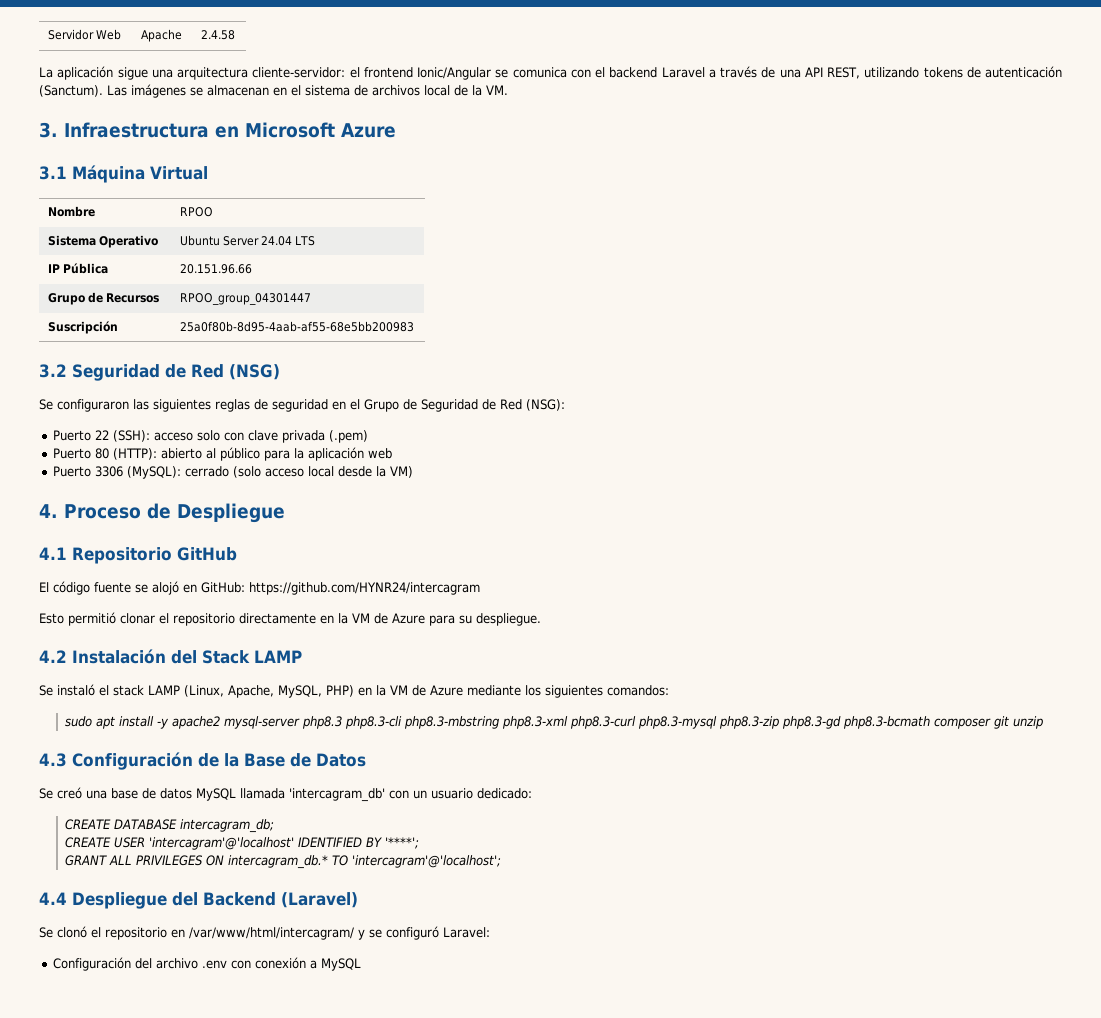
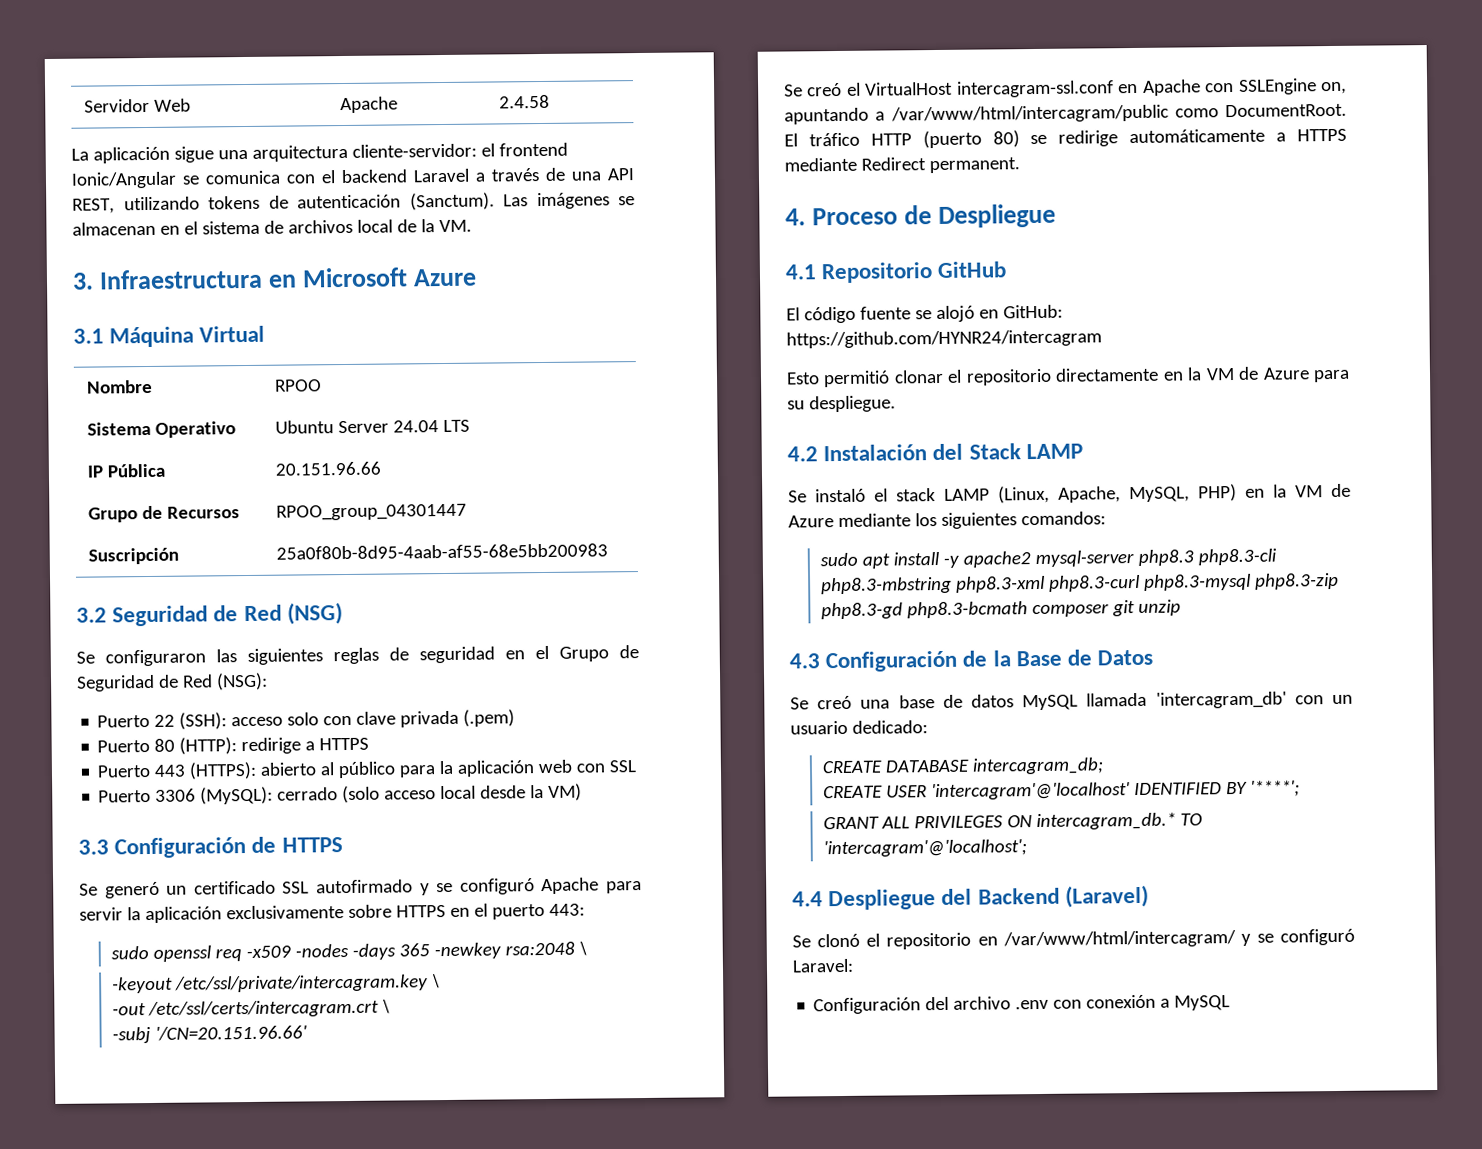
- Puerto 80 (HTTP): abierto al público para la aplicación web
+ Puerto 80 (HTTP): redirige a HTTPS
+ Puerto 443 (HTTPS): abierto al público para la aplicación web con SSL
+ 3.3 Configuración de HTTPS
+ Se generó un certificado SSL autofirmado y se configuró Apache para servir la aplicación exclusivamente sobre HTTPS en el puerto 443:
+ sudo openssl req -x509 -nodes -days 365 -newkey rsa:2048 \
+ -keyout /etc/ssl/private/intercagram.key \
+ -out /etc/ssl/certs/intercagram.crt \
+ -subj '/CN=20.151.96.66'
+ Se creó el VirtualHost intercagram-ssl.conf en Apache con SSLEngine on, apuntando a /var/www/html/intercagram/public como DocumentRoot. El tráfico HTTP (puerto 80) se redirige automáticamente a HTTPS mediante Redirect permanent.

